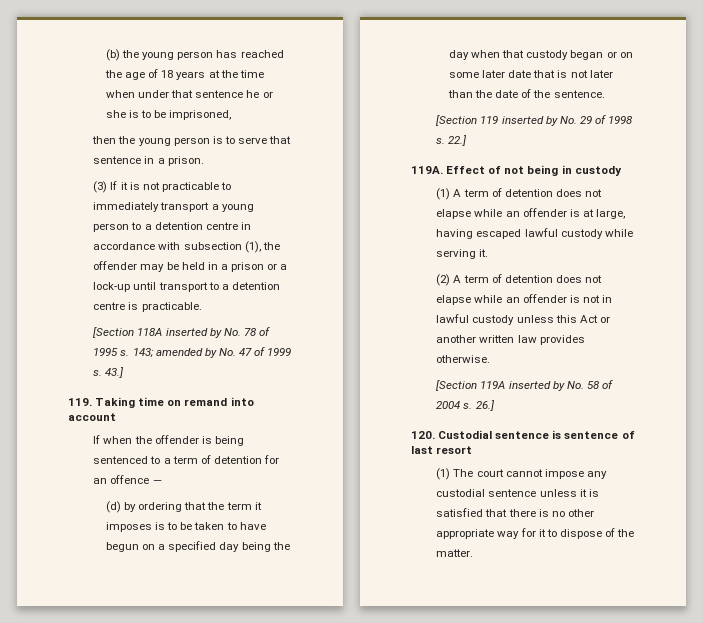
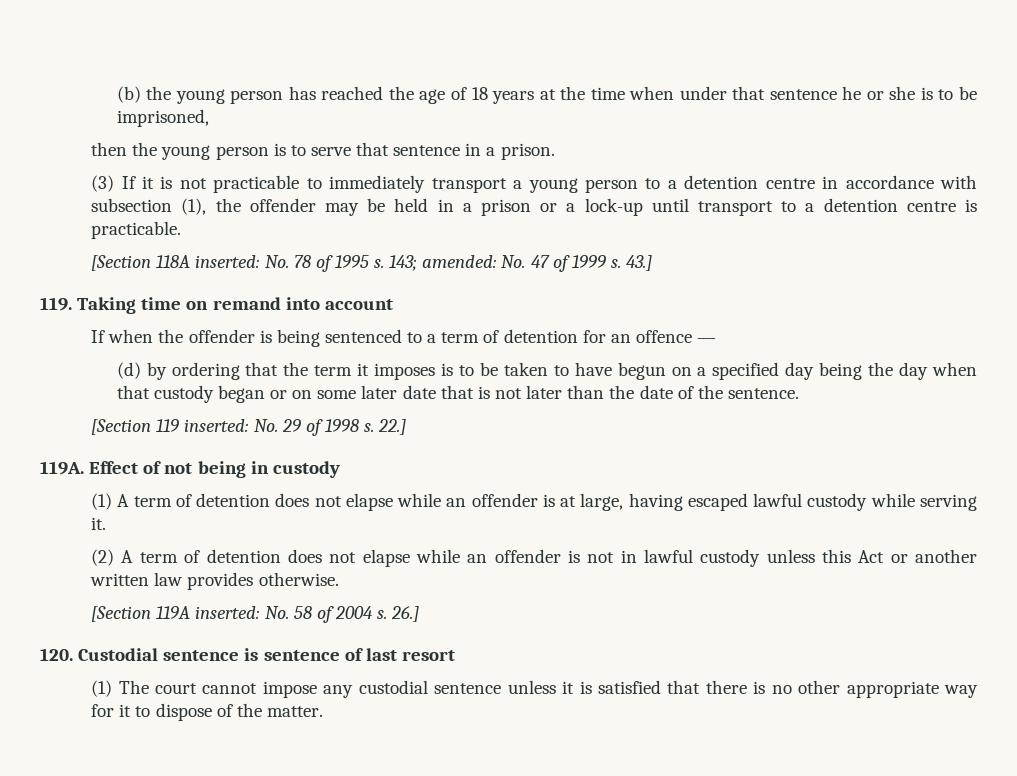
- [Section 118A inserted by No. 78 of 1995 s.
+ [Section 118A inserted: No. 78 of 1995 s.
- 143; amended by No. 47 of 1999 s.
+ 143; amended: No. 47 of 1999 s.
- [Section 119 inserted by No. 29 of 1998 s.
+ [Section 119 inserted: No. 29 of 1998 s.
- [Section 119A inserted by No. 58 of 2004 s.
+ [Section 119A inserted: No. 58 of 2004 s.

